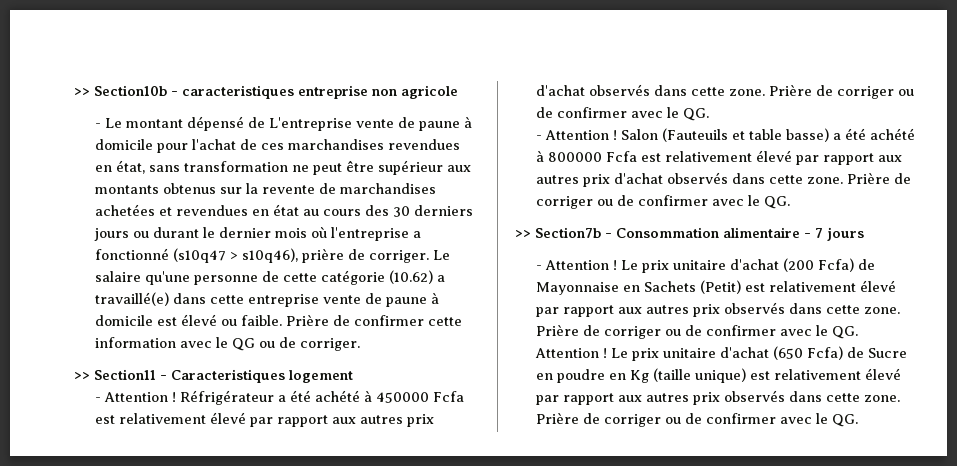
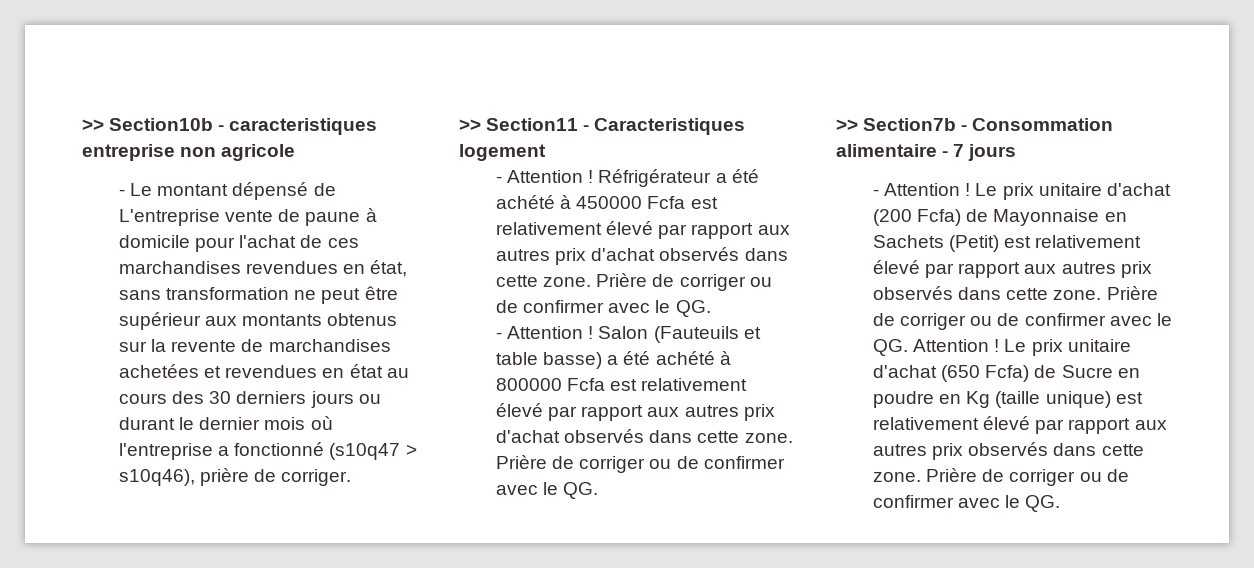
- Le salaire qu'une personne de cette catégorie (10.62) a travaillé(e) dans cette entreprise vente de paune à domicile est élevé ou faible. Prière de confirmer cette information avec le QG ou de corriger.

